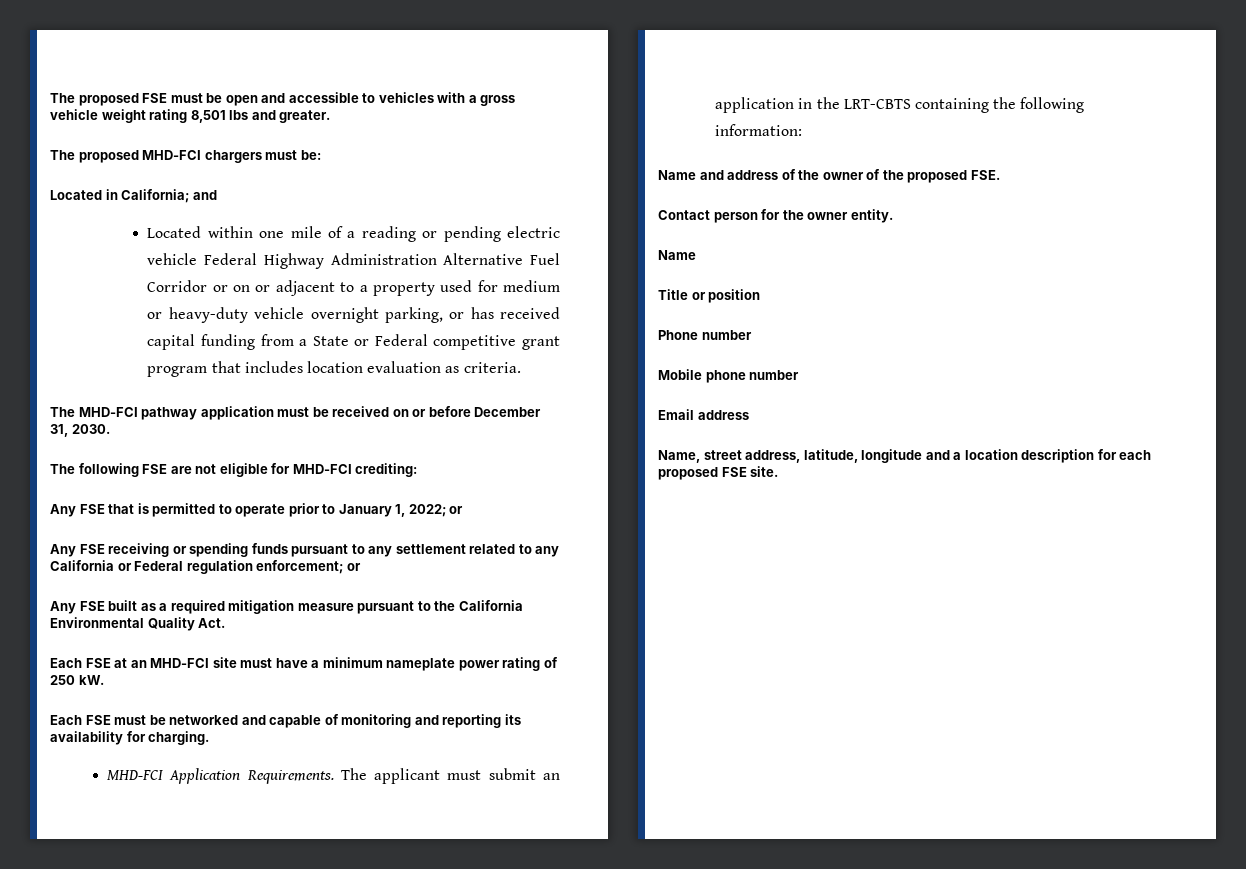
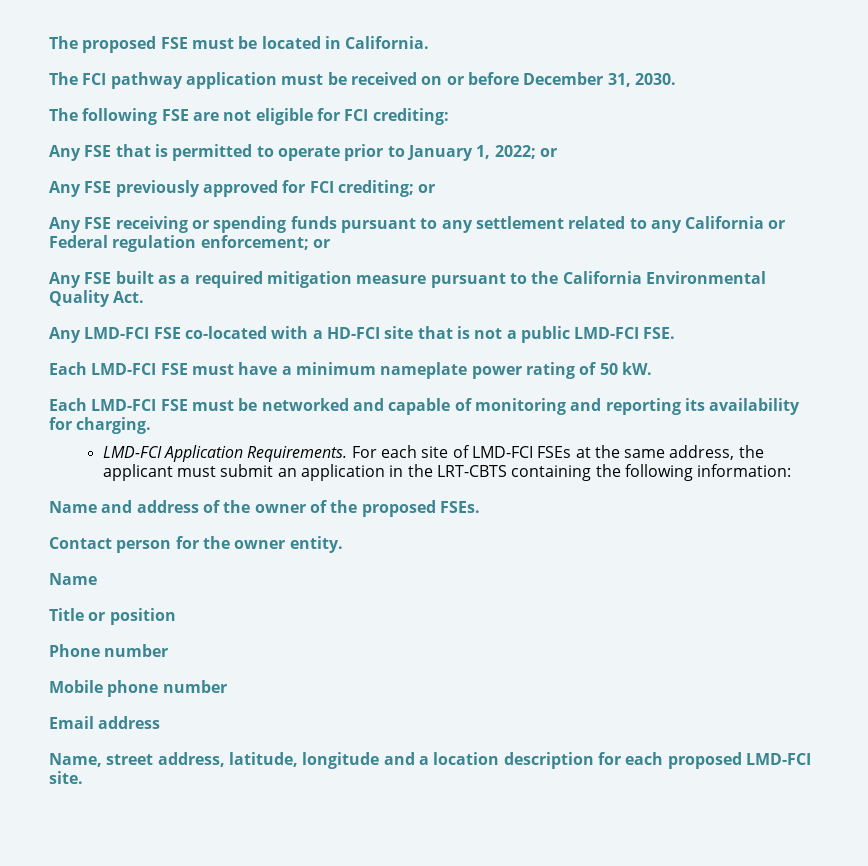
- The proposed FSE must be open and accessible to vehicles with a gross vehicle weight rating 8,501 lbs and greater.
- The proposed MHD-FCI chargers must be:
- Located in California; and
- Located within one mile of a reading or pending electric vehicle Federal Highway Administration Alternative Fuel Corridor or on or adjacent to a property used for medium or heavy-duty vehicle overnight parking, or has received capital funding from a State or Federal competitive grant program that includes location evaluation as criteria.
- The MHD-FCI pathway application must be received on or before December 31, 2030.
+ The proposed FSE must be located in California.
+ The FCI pathway application must be received on or before December 31, 2030.
- The following FSE are not eligible for MHD-FCI crediting:
+ The following FSE are not eligible for FCI crediting:
+ Any FSE previously approved for FCI crediting; or
- Each FSE at an MHD-FCI site must have a minimum nameplate power rating of 250 kW.
+ Any LMD-FCI FSE co-located with a HD-FCI site that is not a public LMD-FCI FSE.
+ Each LMD-FCI FSE must have a minimum nameplate power rating of 50 kW.
- Each FSE must be networked and capable of monitoring and reporting its availability for charging.
+ Each LMD-FCI FSE must be networked and capable of monitoring and reporting its availability for charging.
- MHD-FCI Application Requirements.
+ LMD-FCI Application Requirements.
- The applicant must submit an application in the LRT-CBTS containing the following information:
+ For each site of LMD-FCI FSEs at the same address, the applicant must submit an application in the LRT-CBTS containing the following information:
- Name and address of the owner of the proposed FSE.
+ Name and address of the owner of the proposed FSEs.
- Name, street address, latitude, longitude and a location description for each proposed FSE site.
+ Name, street address, latitude, longitude and a location description for each proposed LMD-FCI site.

